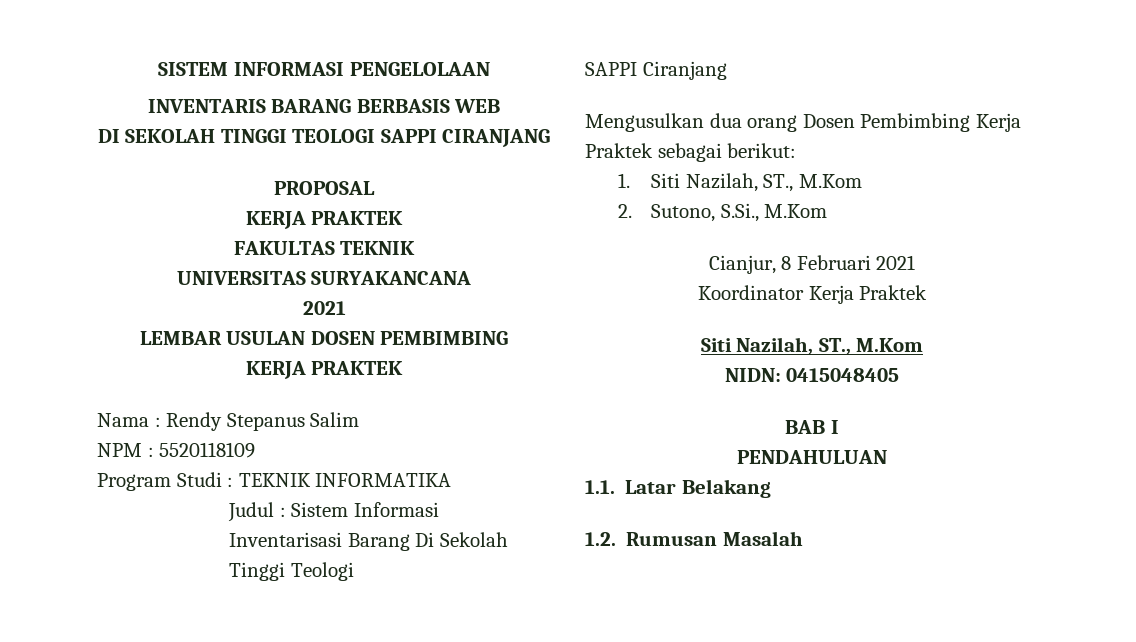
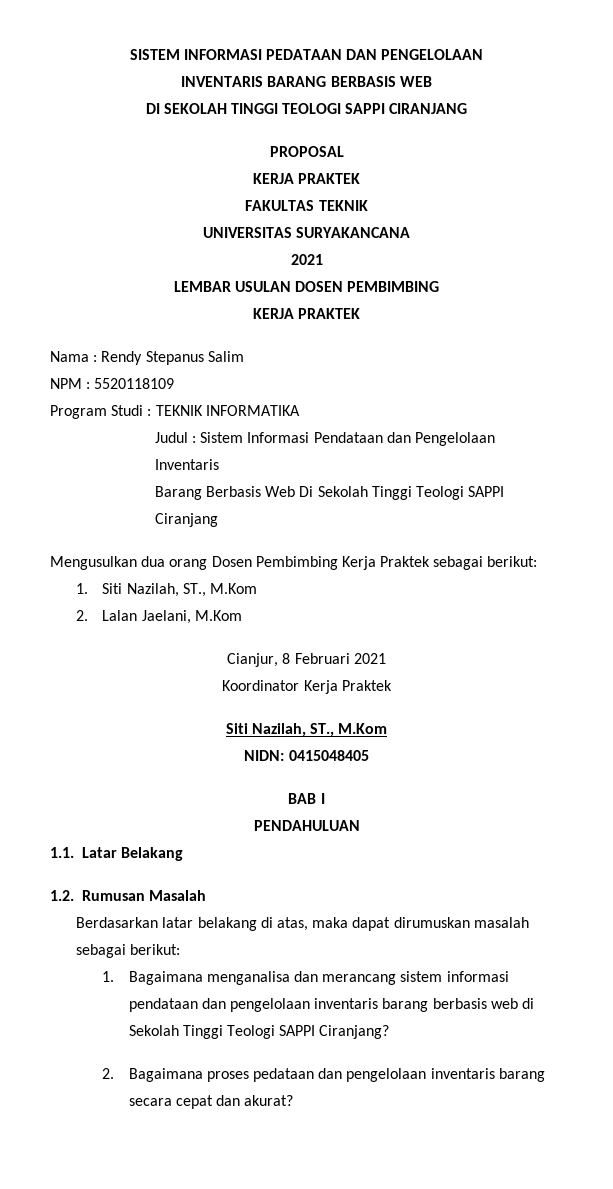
- SISTEM INFORMASI PENGELOLAAN
+ SISTEM INFORMASI PEDATAAN DAN PENGELOLAAN
- Judul : Sistem Informasi Inventarisasi Barang Di Sekolah Tinggi Teologi
- SAPPI Ciranjang
+ Judul : Sistem Informasi Pendataan dan Pengelolaan Inventaris
+ Barang Berbasis Web Di Sekolah Tinggi Teologi SAPPI Ciranjang
- 2. Sutono, S.Si., M.Kom
+ 2. Lalan Jaelani, M.Kom
+ Berdasarkan latar belakang di atas, maka dapat dirumuskan masalah sebagai berikut:
+ 1. Bagaimana menganalisa dan merancang sistem informasi pendataan dan pengelolaan inventaris barang berbasis web di Sekolah Tinggi Teologi SAPPI Ciranjang?
+ 2. Bagaimana proses pedataan dan pengelolaan inventaris barang secara cepat dan akurat?

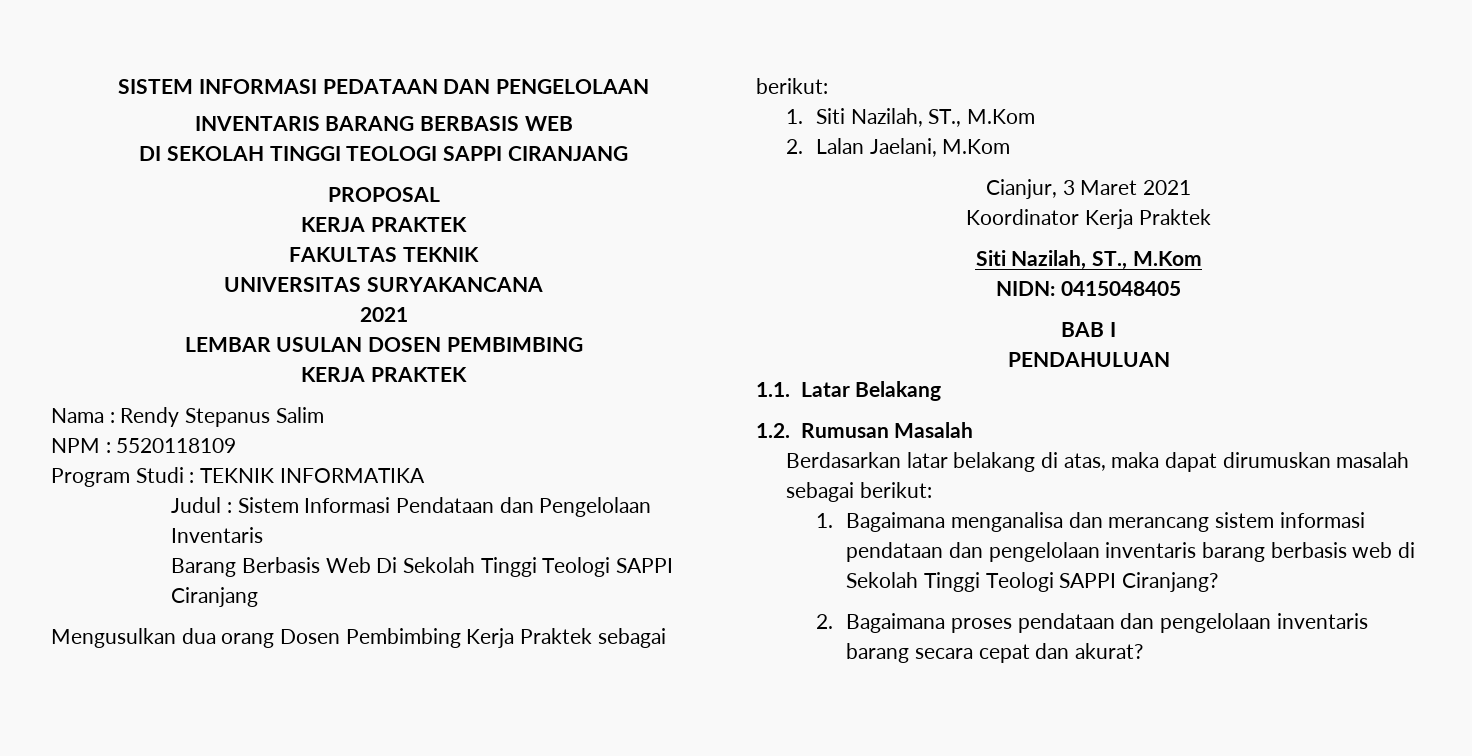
- Cianjur, 8 Februari 2021
+ Cianjur, 3 Maret 2021
- 2. Bagaimana proses pedataan dan pengelolaan inventaris barang secara cepat dan akurat?
+ 2. Bagaimana proses pendataan dan pengelolaan inventaris barang secara cepat dan akurat?

